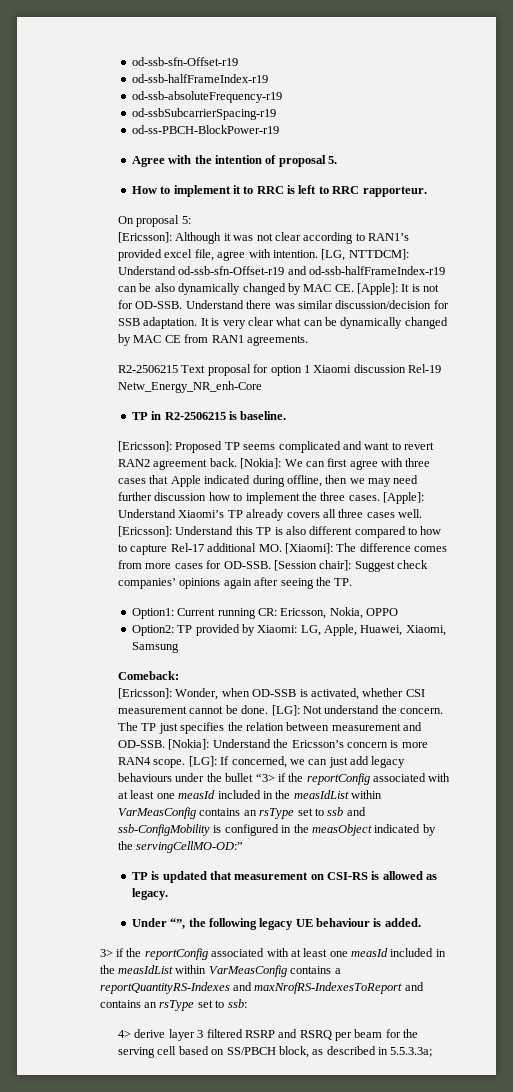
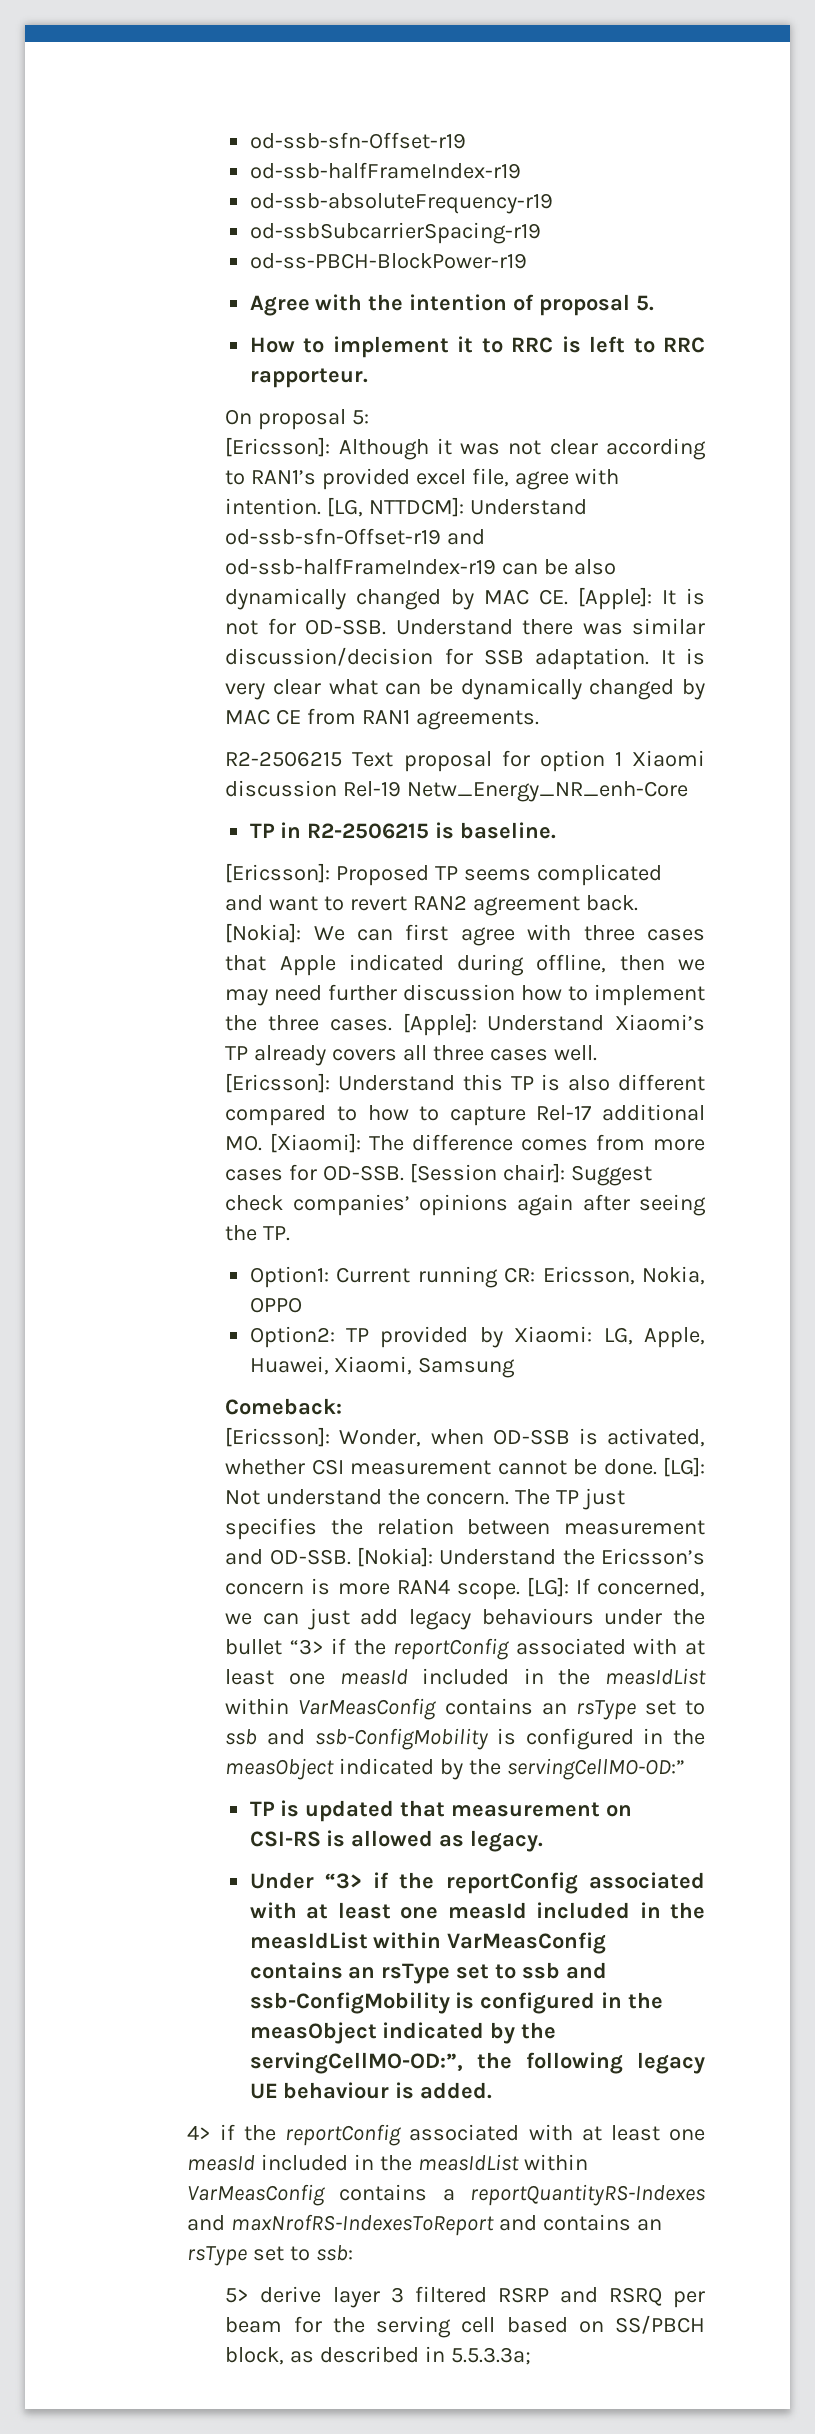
- Under “”, the following legacy UE behaviour is added.
+ Under “3> if the reportConfig associated with at least one measId included in the measIdList within VarMeasConfig contains an rsType set to ssb and ssb-ConfigMobility is configured in the measObject indicated by the servingCellMO-OD:”, the following legacy UE behaviour is added.
- 3> if the reportConfig associated with at least one measId included in the measIdList within VarMeasConfig contains a reportQuantityRS-Indexes and maxNrofRS-IndexesToReport and contains an rsType set to ssb:
+ 4> if the reportConfig associated with at least one measId included in the measIdList within VarMeasConfig contains a reportQuantityRS-Indexes and maxNrofRS-IndexesToReport and contains an rsType set to ssb:
- 4> derive layer 3 filtered RSRP and RSRQ per beam for the serving cell based on SS/PBCH block, as described in 5.5.3.3a;
+ 5> derive layer 3 filtered RSRP and RSRQ per beam for the serving cell based on SS/PBCH block, as described in 5.5.3.3a;

